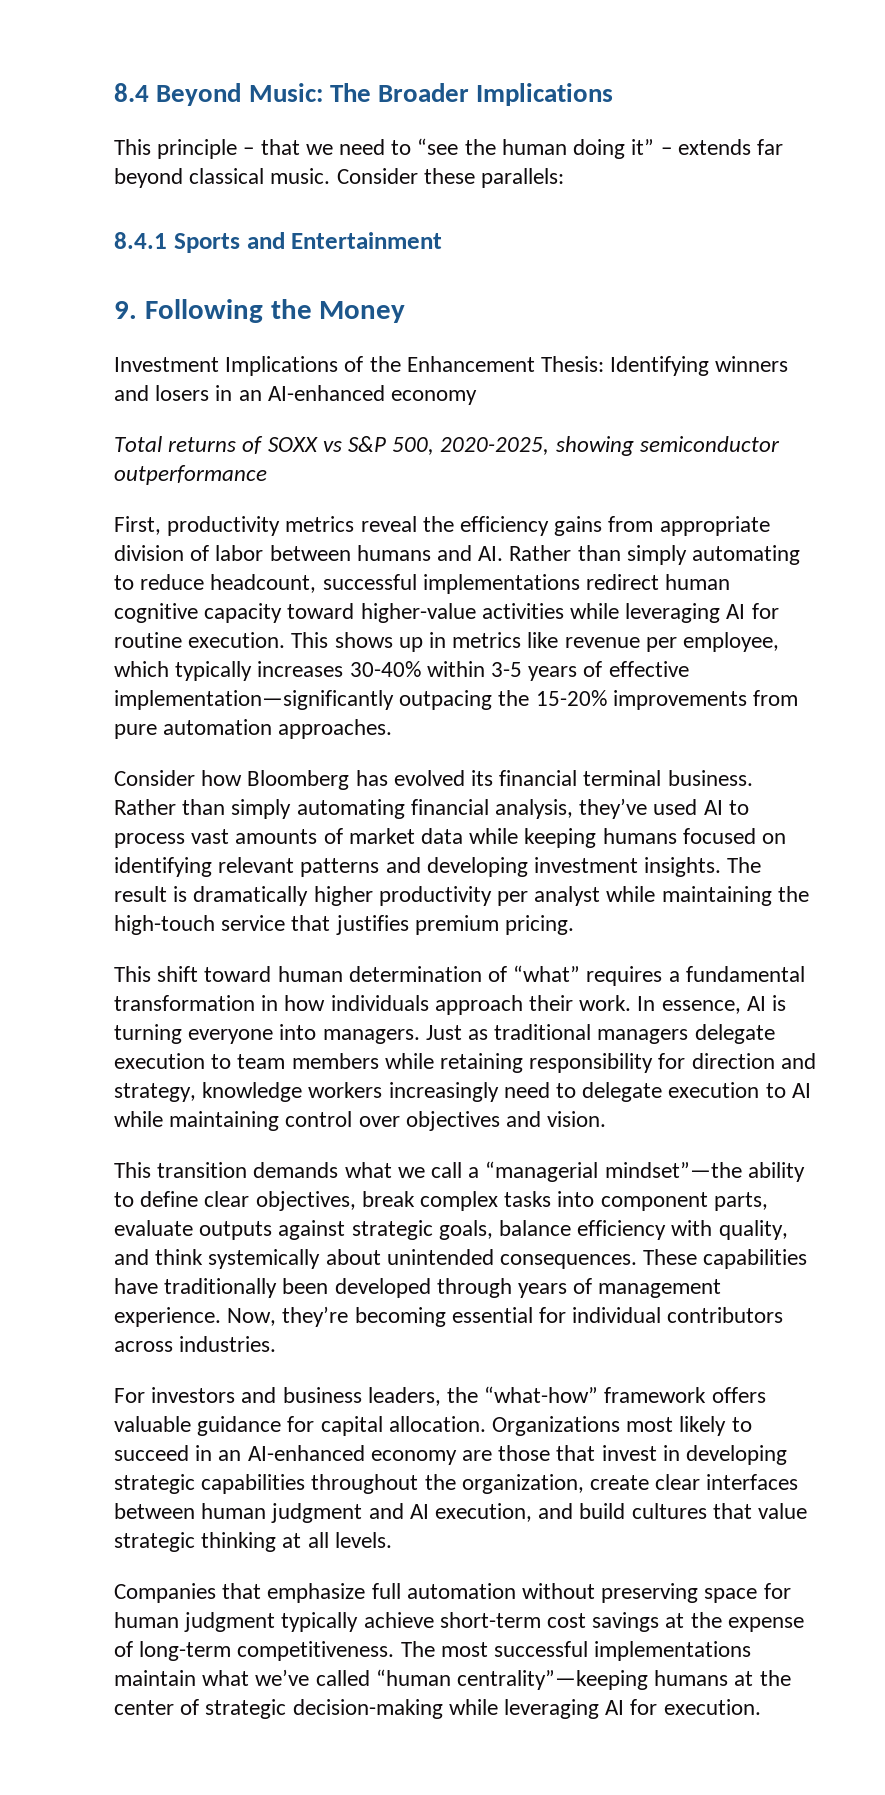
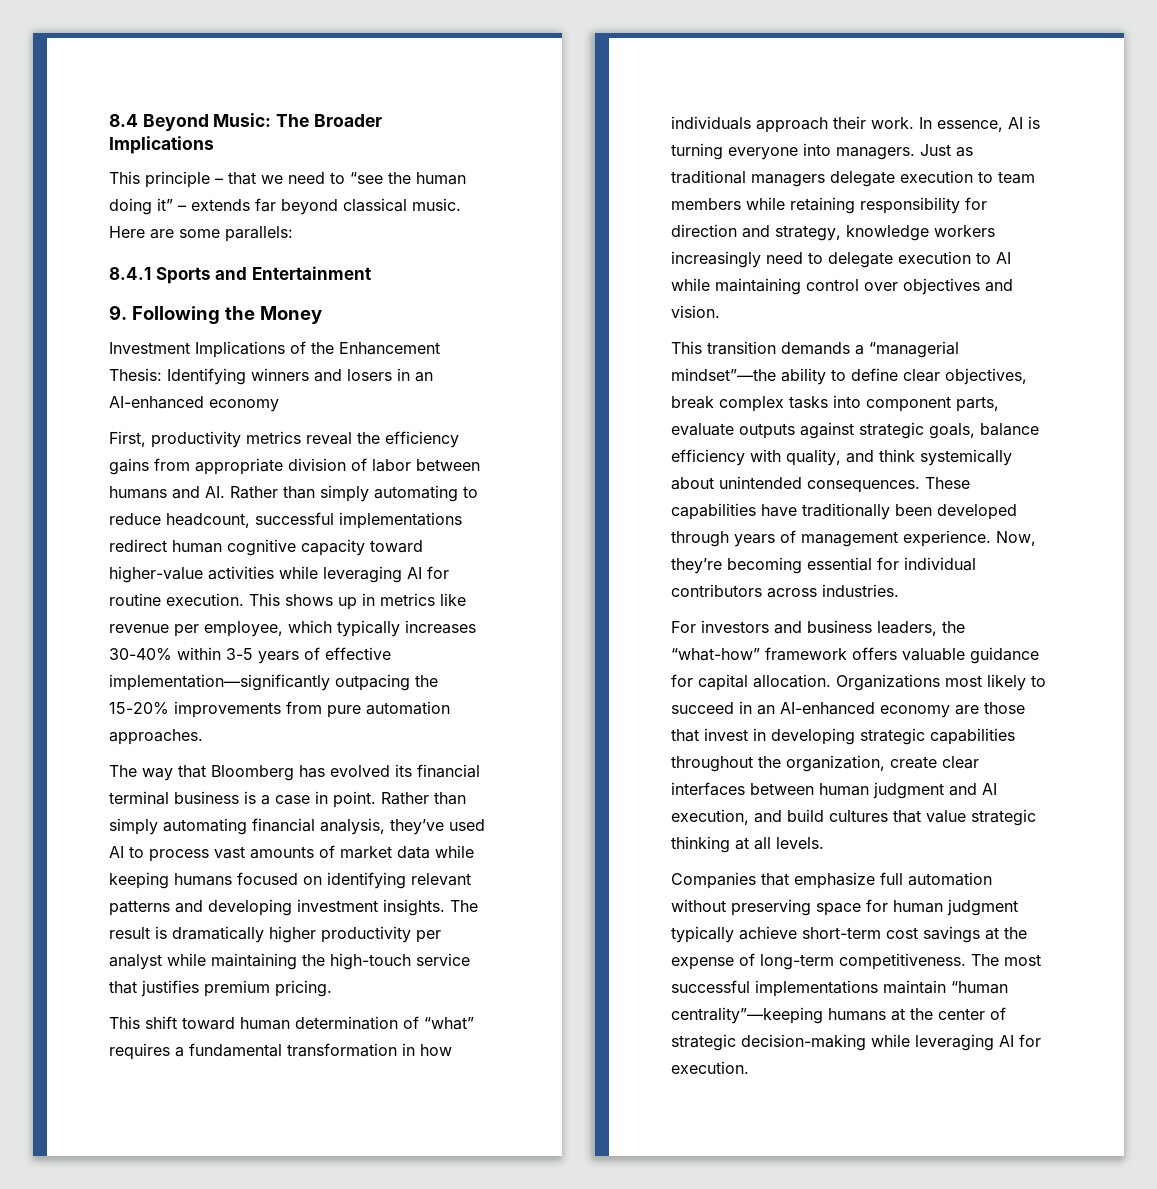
- Consider these parallels:
+ Here are some parallels:
- Total returns of SOXX vs S&P 500, 2020-2025, showing semiconductor outperformance
- Consider how Bloomberg has evolved its financial terminal business.
+ The way that Bloomberg has evolved its financial terminal business is a case in point.
- This transition demands what we call a “managerial mindset”—the ability to define clear objectives, break complex tasks into component parts, evaluate outputs against strategic goals, balance efficiency with quality, and think systemically about unintended consequences.
+ This transition demands a “managerial mindset”—the ability to define clear objectives, break complex tasks into component parts, evaluate outputs against strategic goals, balance efficiency with quality, and think systemically about unintended consequences.
- The most successful implementations maintain what we’ve called “human centrality”—keeping humans at the center of strategic decision-making while leveraging AI for execution.
+ The most successful implementations maintain “human centrality”—keeping humans at the center of strategic decision-making while leveraging AI for execution.

